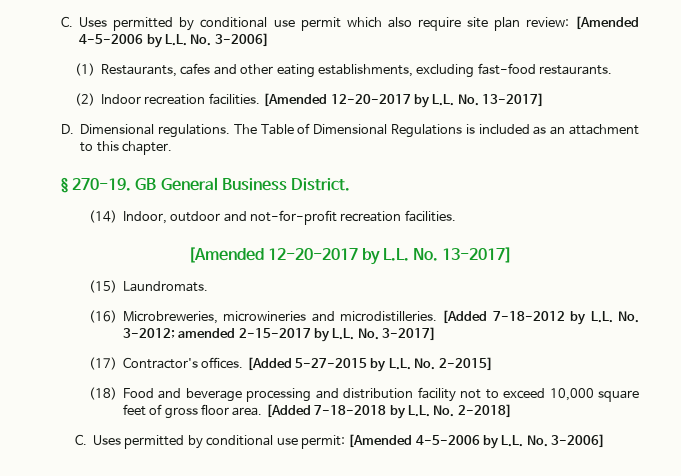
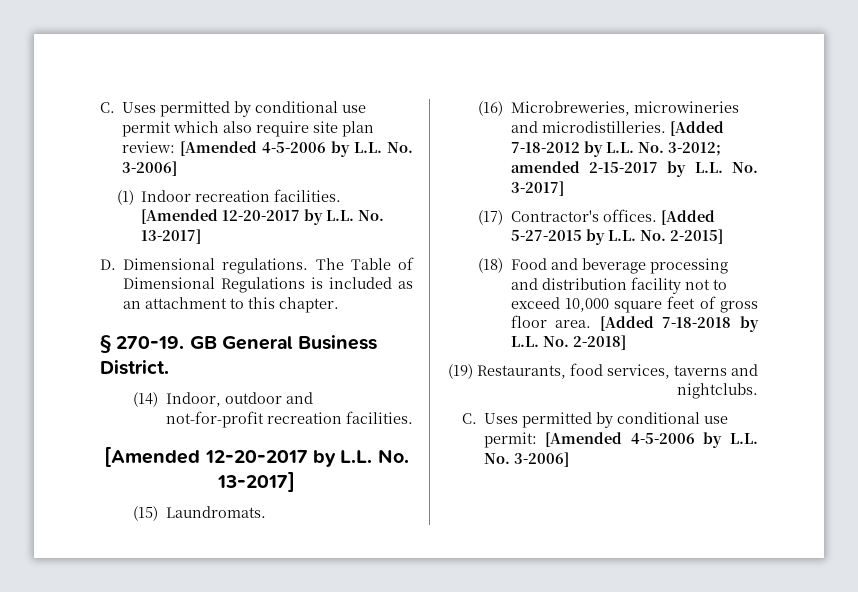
- (1) Restaurants, cafes and other eating establishments, excluding fast-food restaurants.
- (2) Indoor recreation facilities.
+ (1) Indoor recreation facilities.
+ (19) Restaurants, food services, taverns and nightclubs.

